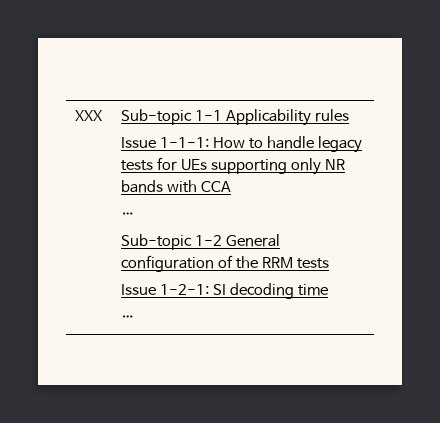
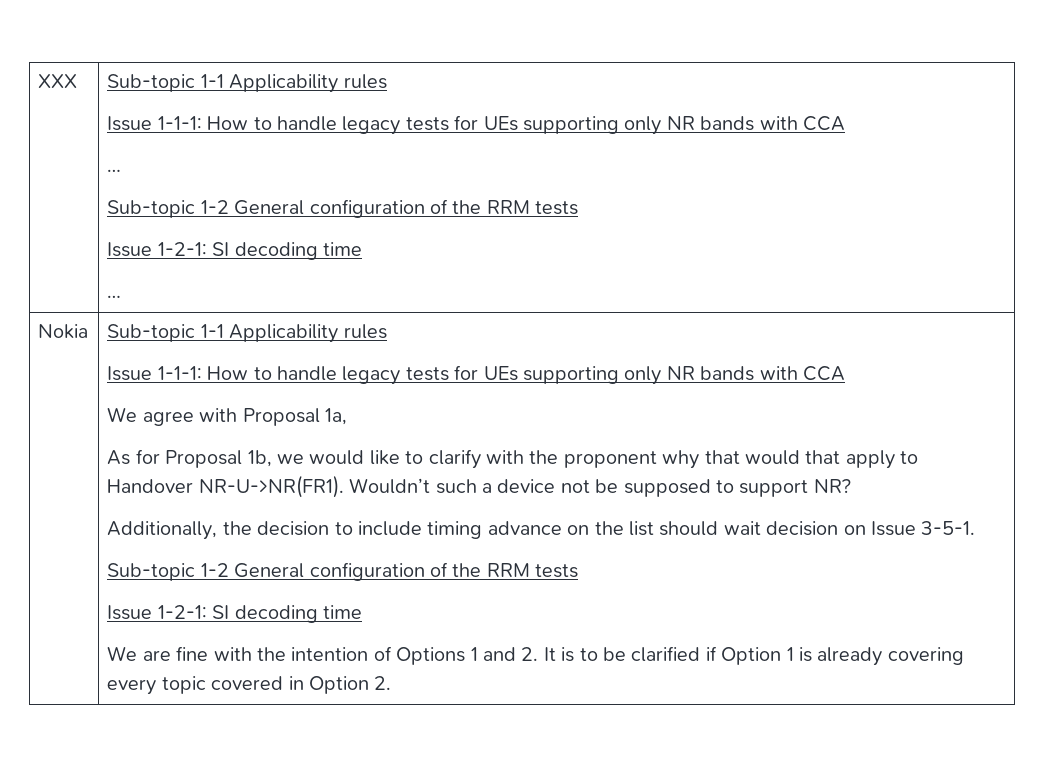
+ Nokia | Sub-topic 1-1 Applicability rules
+ Issue 1-1-1: How to handle legacy tests for UEs supporting only NR bands with CCA
+ We agree with Proposal 1a,
+ As for Proposal 1b, we would like to clarify with the proponent why that would that apply to Handover NR-U->NR(FR1). Wouldn’t such a device not be supposed to support NR?
+ Additionally, the decision to include timing advance on the list should wait decision on Issue 3-5-1.
+ Sub-topic 1-2 General configuration of the RRM tests
+ Issue 1-2-1: SI decoding time
+ We are fine with the intention of Options 1 and 2. It is to be clarified if Option 1 is already covering every topic covered in Option 2.

